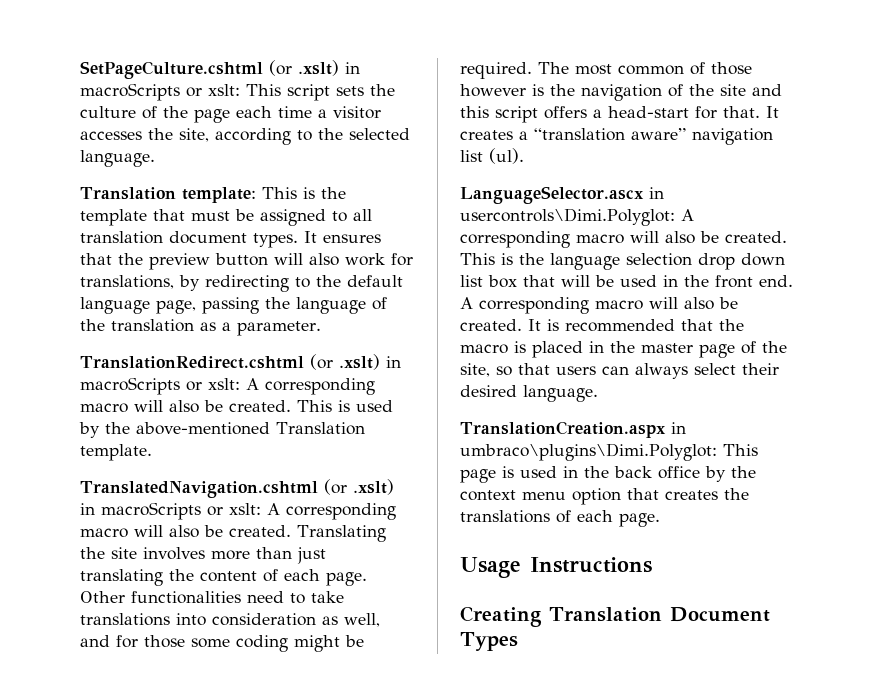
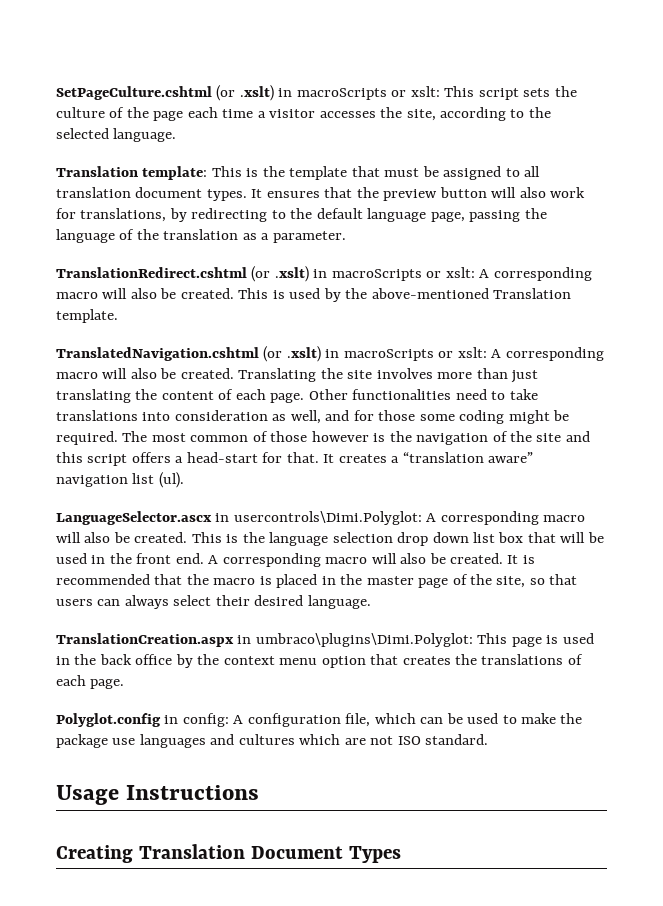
+ Polyglot.config in config: A configuration file, which can be used to make the package use languages and cultures which are not ISO standard.

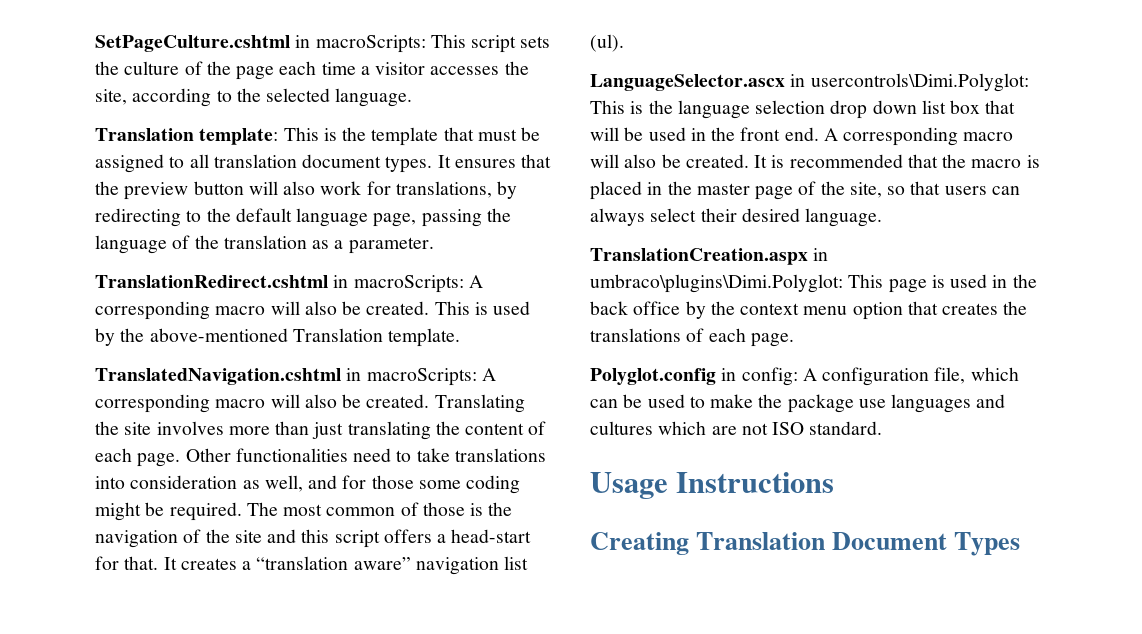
- SetPageCulture.cshtml (or .xslt) in macroScripts or xslt: This script sets the culture of the page each time a visitor accesses the site, according to the selected language.
+ SetPageCulture.cshtml in macroScripts: This script sets the culture of the page each time a visitor accesses the site, according to the selected language.
- TranslationRedirect.cshtml (or .xslt) in macroScripts or xslt: A corresponding macro will also be created.
+ TranslationRedirect.cshtml in macroScripts: A corresponding macro will also be created.
- TranslatedNavigation.cshtml (or .xslt) in macroScripts or xslt: A corresponding macro will also be created.
+ TranslatedNavigation.cshtml in macroScripts: A corresponding macro will also be created.
- The most common of those however is the navigation of the site and this script offers a head-start for that.
+ The most common of those is the navigation of the site and this script offers a head-start for that.
- LanguageSelector.ascx in usercontrols\Dimi.Polyglot: A corresponding macro will also be created. This is the language selection drop down list box that will be used in the front end.
+ LanguageSelector.ascx in usercontrols\Dimi.Polyglot: This is the language selection drop down list box that will be used in the front end.

